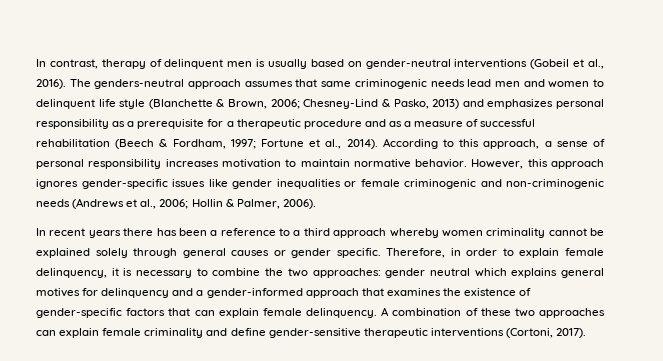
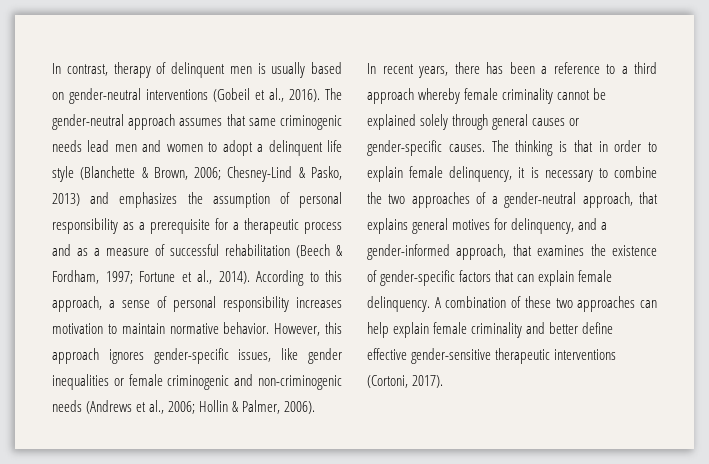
- The genders-neutral approach assumes that same criminogenic needs lead men and women to delinquent life style (Blanchette & Brown, 2006; Chesney-Lind & Pasko, 2013) and emphasizes personal responsibility as a prerequisite for a therapeutic procedure and as a measure of successful rehabilitation (Beech & Fordham, 1997; Fortune et al., 2014).
+ The gender-neutral approach assumes that same criminogenic needs lead men and women to adopt a delinquent life style (Blanchette & Brown, 2006; Chesney-Lind & Pasko, 2013) and emphasizes the assumption of personal responsibility as a prerequisite for a therapeutic process and as a measure of successful rehabilitation (Beech & Fordham, 1997; Fortune et al., 2014).
- However, this approach ignores gender-specific issues like gender inequalities or female criminogenic and non-criminogenic needs (Andrews et al., 2006; Hollin & Palmer, 2006).
+ However, this approach ignores gender-specific issues, like gender inequalities or female criminogenic and non-criminogenic needs (Andrews et al., 2006; Hollin & Palmer, 2006).
- In recent years there has been a reference to a third approach whereby women criminality cannot be explained solely through general causes or gender specific. Therefore, in order to explain female delinquency, it is necessary to combine the two approaches: gender neutral which explains general motives for delinquency and a gender-informed approach that examines the existence of gender-specific factors that can explain female delinquency.
+ In recent years, there has been a reference to a third approach whereby female criminality cannot be explained solely through general causes or gender-specific causes. The thinking is that in order to explain female delinquency, it is necessary to combine the two approaches of a gender-neutral approach, that explains general motives for delinquency, and a gender-informed approach, that examines the existence of gender-specific factors that can explain female delinquency.
- A combination of these two approaches can explain female criminality and define gender-sensitive therapeutic interventions (Cortoni, 2017).
+ A combination of these two approaches can help explain female criminality and better define effective gender-sensitive therapeutic interventions (Cortoni, 2017).

